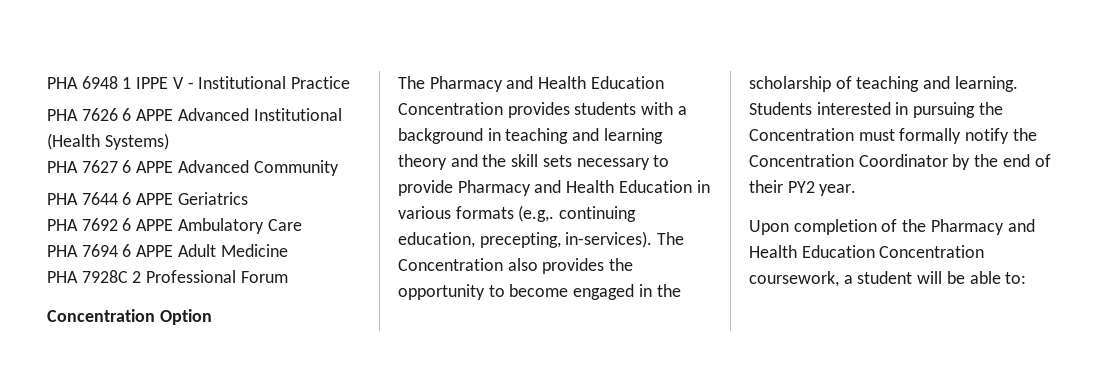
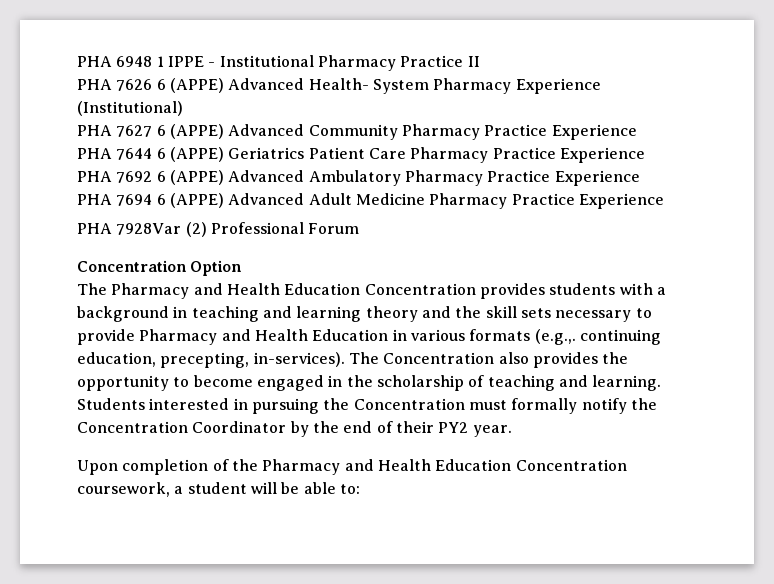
- PHA 6948 1 IPPE V - Institutional Practice
+ PHA 6948 1 IPPE - Institutional Pharmacy Practice II
- PHA 7626 6 APPE Advanced Institutional (Health Systems)
+ PHA 7626 6 (APPE) Advanced Health- System Pharmacy Experience (Institutional)
- PHA 7627 6 APPE Advanced Community
+ PHA 7627 6 (APPE) Advanced Community Pharmacy Practice Experience
- PHA 7644 6 APPE Geriatrics
- PHA 7692 6 APPE Ambulatory Care
+ PHA 7644 6 (APPE) Geriatrics Patient Care Pharmacy Practice Experience
+ PHA 7692 6 (APPE) Advanced Ambulatory Pharmacy Practice Experience
- PHA 7694 6 APPE Adult Medicine
- PHA 7928C 2 Professional Forum
+ PHA 7694 6 (APPE) Advanced Adult Medicine Pharmacy Practice Experience
+ PHA 7928Var (2) Professional Forum
- The Pharmacy and Health Education Concentration provides students with a background in teaching and learning theory and the skill sets necessary to provide Pharmacy and Health Education in various formats (e.g,. continuing education, precepting, in-services).
+ The Pharmacy and Health Education Concentration provides students with a background in teaching and learning theory and the skill sets necessary to provide Pharmacy and Health Education in various formats (e.g.,. continuing education, precepting, in-services).

